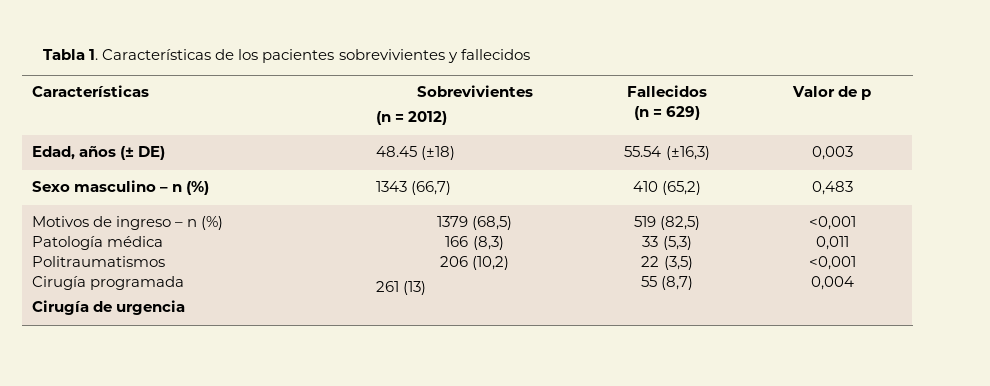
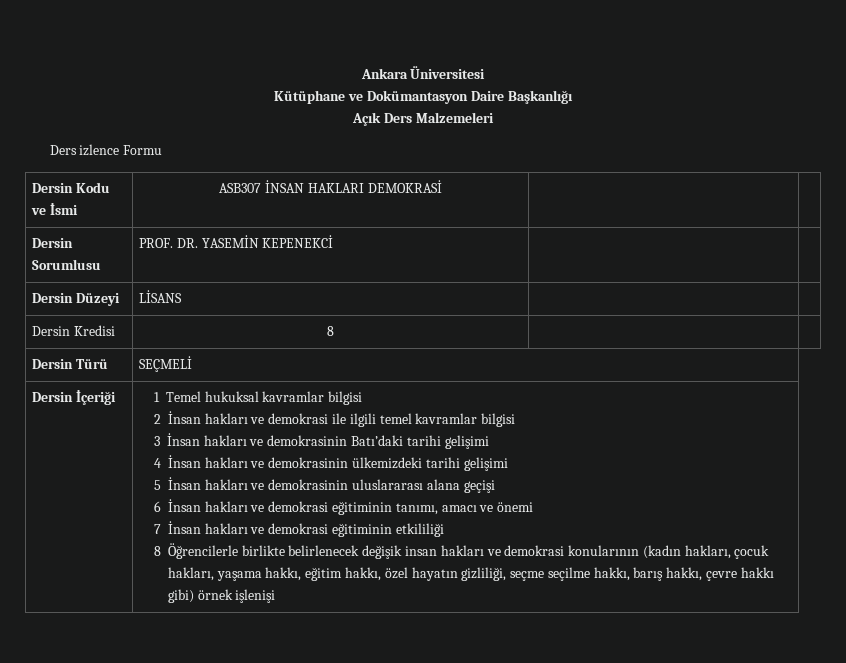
- Tabla 1. Características de los pacientes sobrevivientes y fallecidos
- Características | Sobrevivientes
- (n = 2012) | Fallecidos
- (n = 629) | Valor de p
- Edad, años (± DE) | 48.45 (±18) | 55.54 (±16,3) | 0,003
- Sexo masculino – n (%) | 1343 (66,7) | 410 (65,2) | 0,483
- Motivos de ingreso – n (%)
- Patología médica
- Politraumatismos
- Cirugía programada
- Cirugía de urgencia | 1379 (68,5)
- 166 (8,3)
- 206 (10,2)
- 261 (13) | 519 (82,5)
- 33 (5,3)
- 22 (3,5)
- 55 (8,7) | <0,001
- 0,011
- <0,001
- 0,004
+ Ankara Üniversitesi
+ Kütüphane ve Dokümantasyon Daire Başkanlığı
+ Açık Ders Malzemeleri
+ Ders izlence Formu
+ Dersin Kodu ve İsmi | ASB307 İNSAN HAKLARI DEMOKRASİ | |
+ Dersin Sorumlusu | PROF. DR. YASEMİN KEPENEKCİ | |
+ Dersin Düzeyi | LİSANS | |
+ Dersin Kredisi | 8 | |
+ Dersin Türü | SEÇMELİ
+ Dersin İçeriği | 1 Temel hukuksal kavramlar bilgisi
+ 2 İnsan hakları ve demokrasi ile ilgili temel kavramlar bilgisi
+ 3 İnsan hakları ve demokrasinin Batı’daki tarihi gelişimi
+ 4 İnsan hakları ve demokrasinin ülkemizdeki tarihi gelişimi
+ 5 İnsan hakları ve demokrasinin uluslararası alana geçişi
+ 6 İnsan hakları ve demokrasi eğitiminin tanımı, amacı ve önemi
+ 7 İnsan hakları ve demokrasi eğitiminin etkililiği
+ 8 Öğrencilerle birlikte belirlenecek değişik insan hakları ve demokrasi konularının (kadın hakları, çocuk hakları, yaşama hakkı, eğitim hakkı, özel hayatın gizliliği, seçme seçilme hakkı, barış hakkı, çevre hakkı gibi) örnek işlenişi

